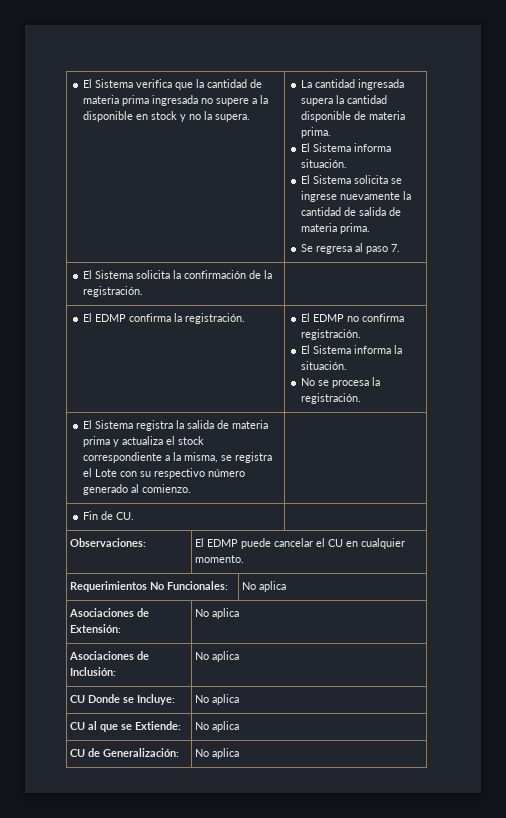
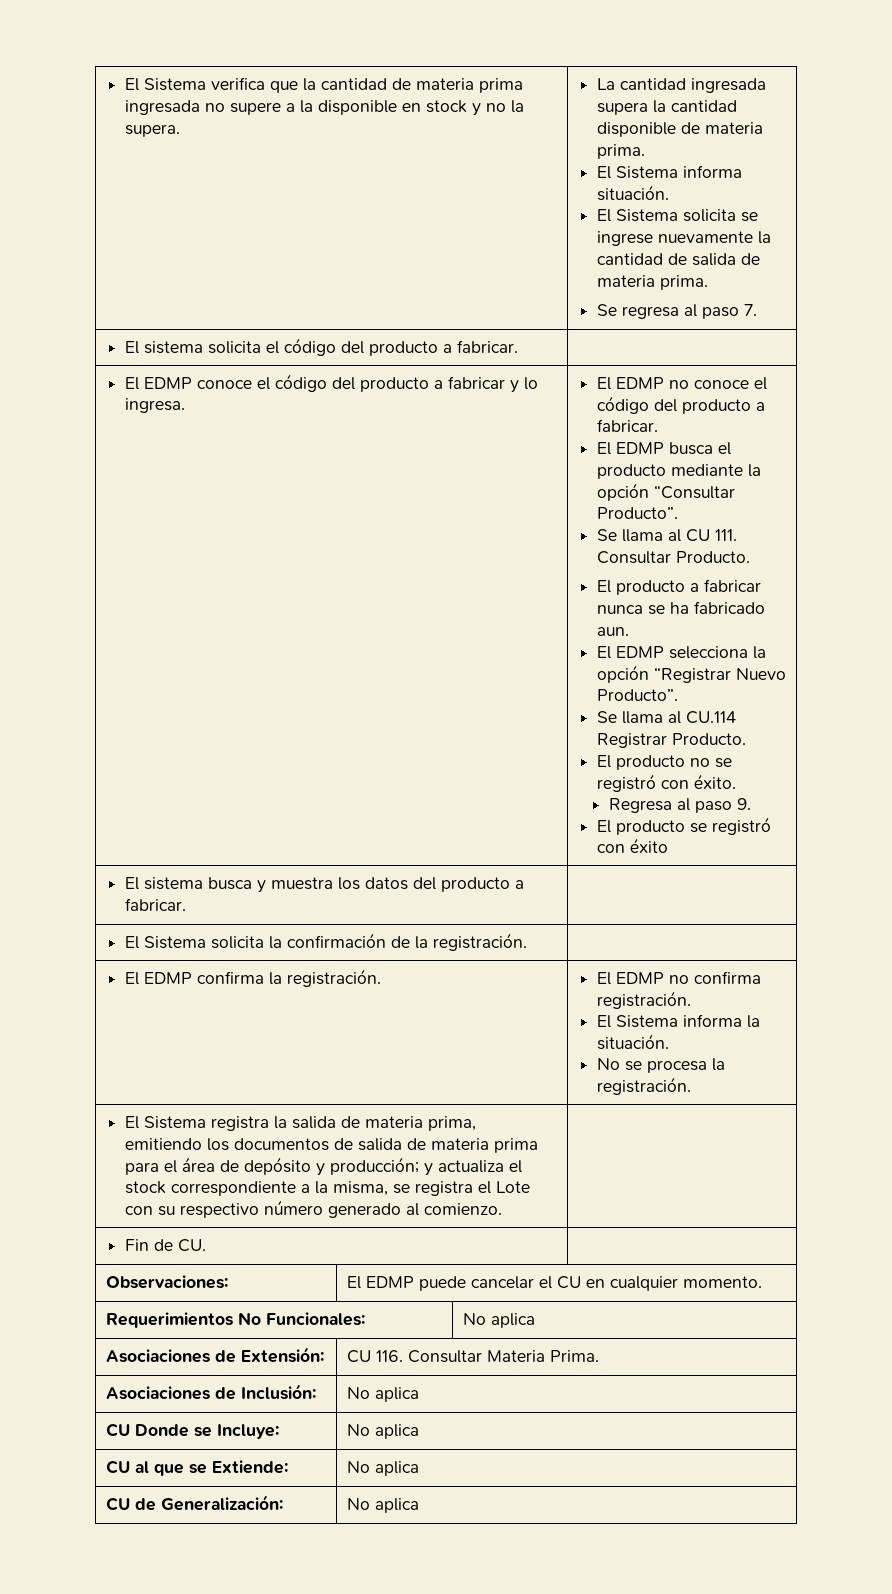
+ El sistema solicita el código del producto a fabricar. |
+ El EDMP conoce el código del producto a fabricar y lo ingresa. | El EDMP no conoce el código del producto a fabricar.
+ El EDMP busca el producto mediante la opción “Consultar Producto”.
+ Se llama al CU 111. Consultar Producto.
+ El producto a fabricar nunca se ha fabricado aun.
+ El EDMP selecciona la opción “Registrar Nuevo Producto”.
+ Se llama al CU.114 Registrar Producto.
+ El producto no se registró con éxito.
+ Regresa al paso 9.
+ El producto se registró con éxito
+ El sistema busca y muestra los datos del producto a fabricar. |
- El Sistema registra la salida de materia prima y actualiza el stock correspondiente a la misma, se registra el Lote con su respectivo número generado al comienzo.
+ El Sistema registra la salida de materia prima, emitiendo los documentos de salida de materia prima para el área de depósito y producción; y actualiza el stock correspondiente a la misma, se registra el Lote con su respectivo número generado al comienzo.
- Asociaciones de Extensión: | No aplica
+ Asociaciones de Extensión: | CU 116. Consultar Materia Prima.

